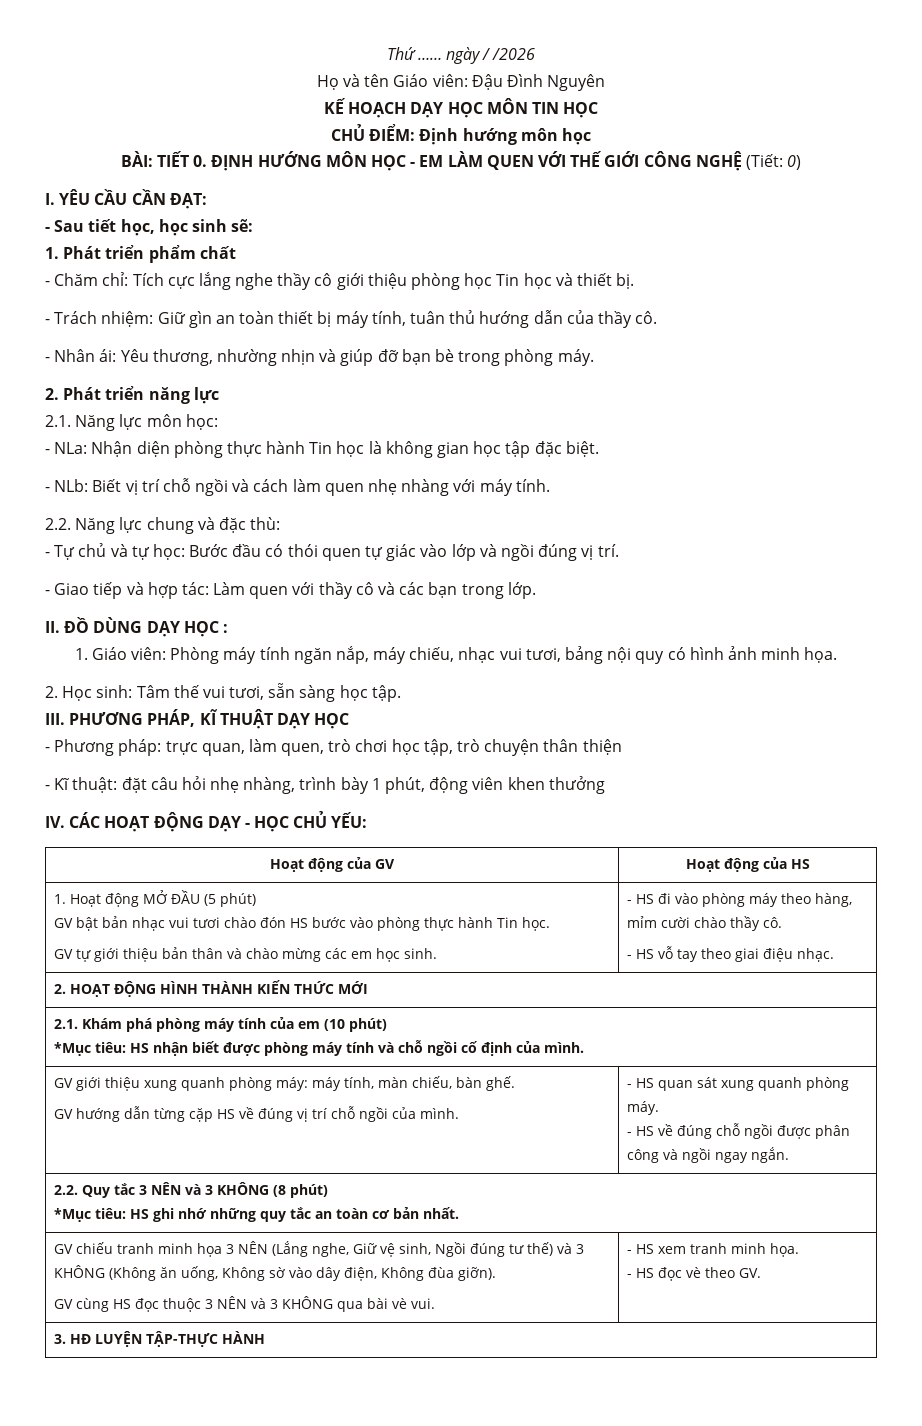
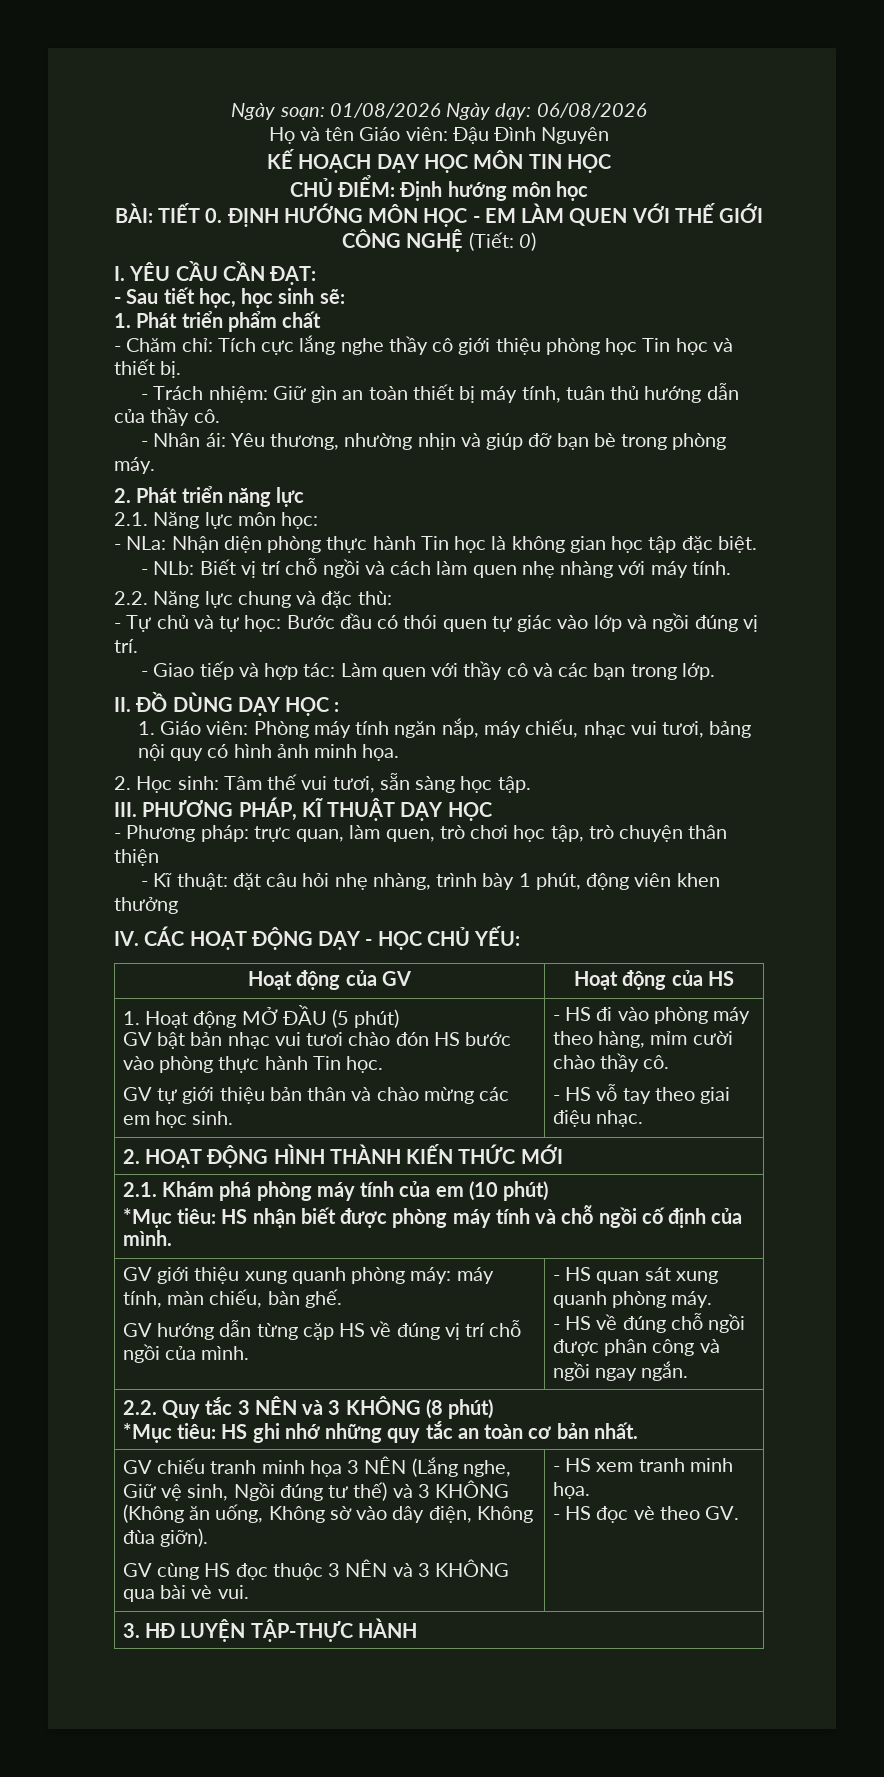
- Thứ …… ngày / /2026
+ Ngày soạn: 01/08/2026 Ngày dạy: 06/08/2026

